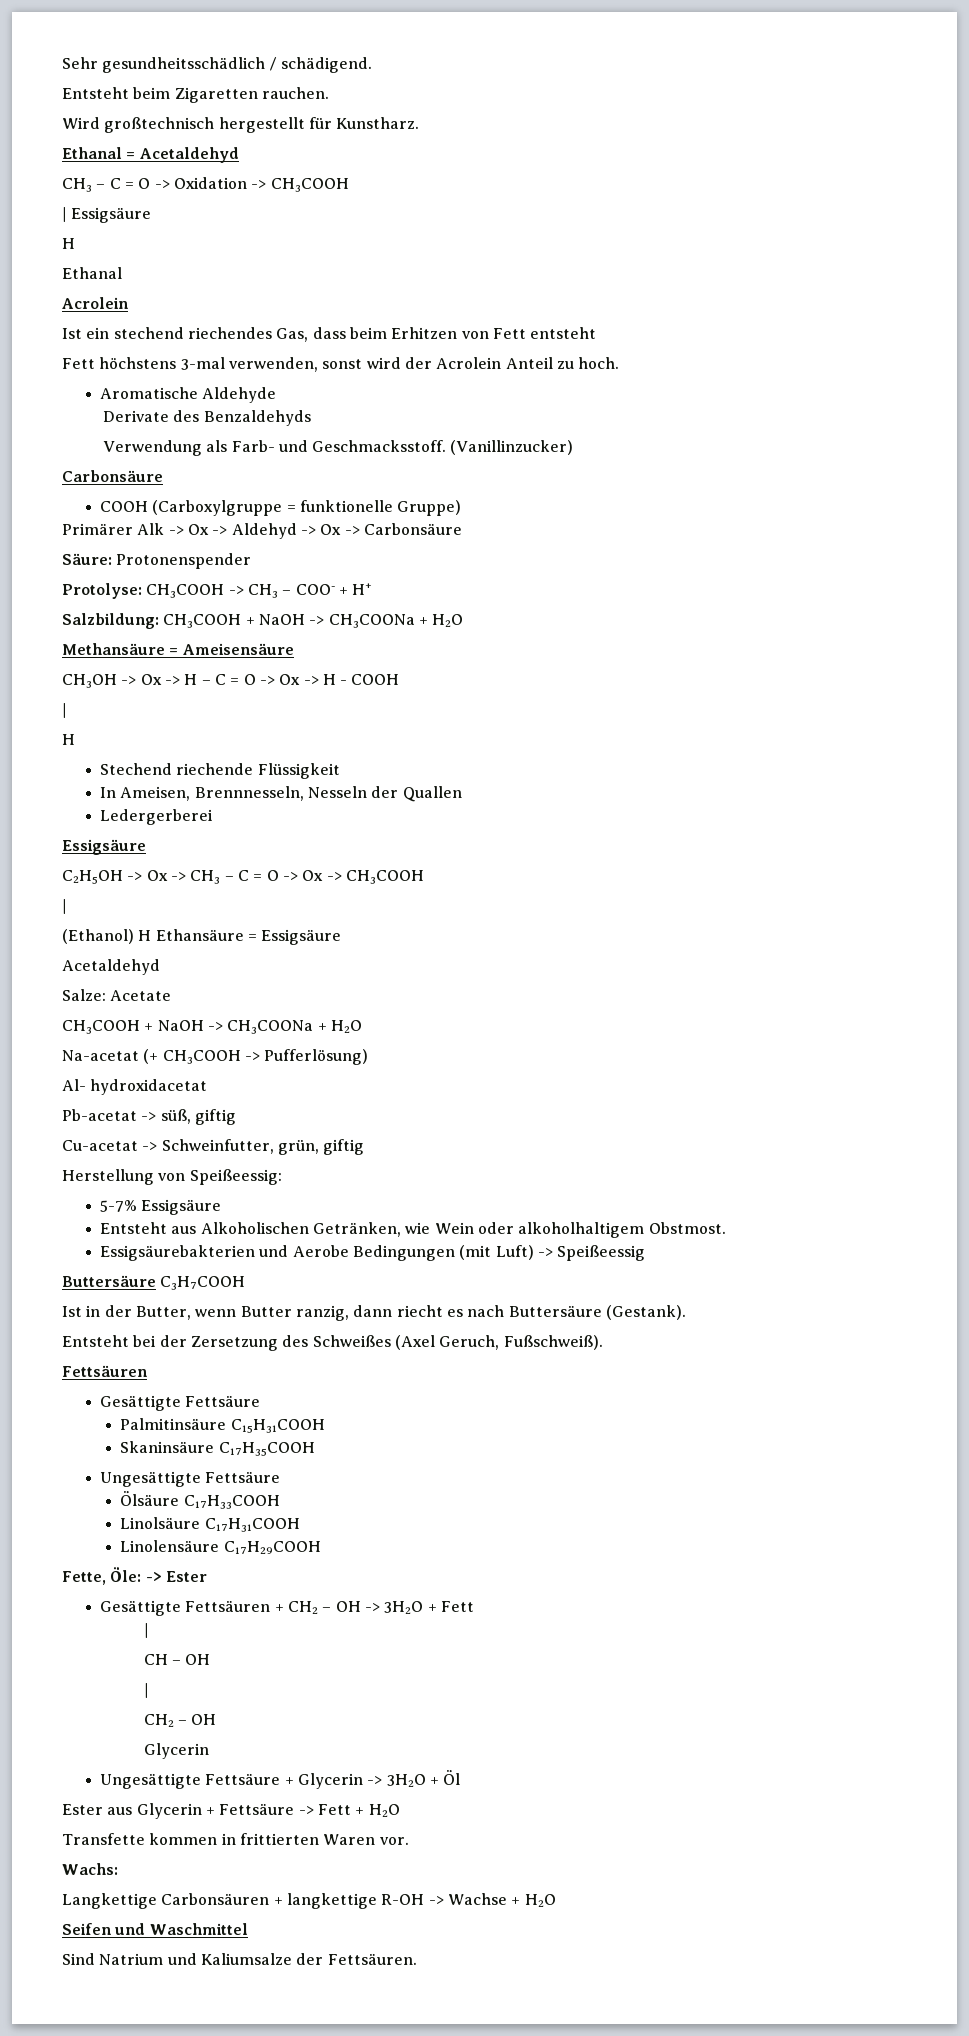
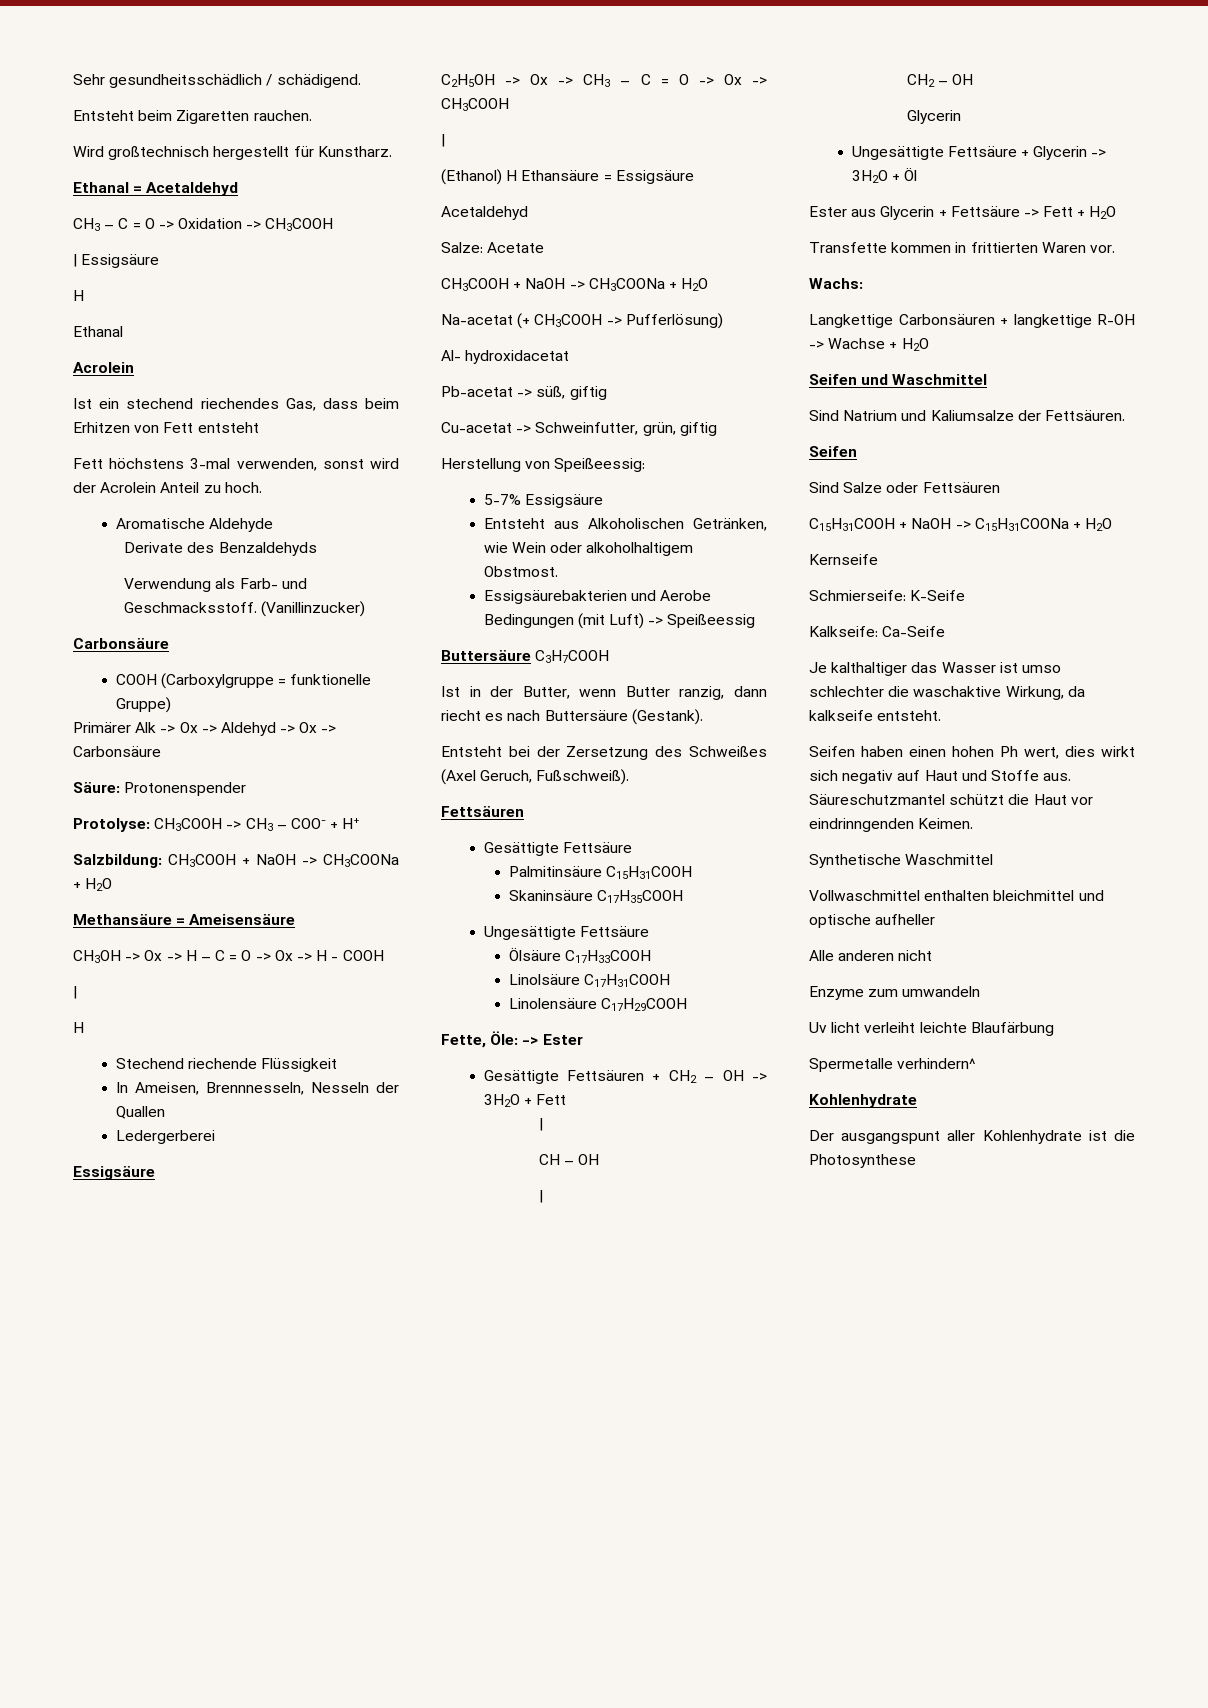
  Sind Natrium und Kaliumsalze der Fettsäuren.
+ Seifen
+ Sind Salze oder Fettsäuren
+ C15H31COOH + NaOH -> C15H31COONa + H2O
+ Kernseife
+ Schmierseife: K-Seife
+ Kalkseife: Ca-Seife
+ Je kalthaltiger das Wasser ist umso schlechter die waschaktive Wirkung, da kalkseife entsteht.
+ Seifen haben einen hohen Ph wert, dies wirkt sich negativ auf Haut und Stoffe aus. Säureschutzmantel schützt die Haut vor eindrinngenden Keimen.
+ Synthetische Waschmittel
+ Vollwaschmittel enthalten bleichmittel und optische aufheller
+ Alle anderen nicht
+ Enzyme zum umwandeln
+ Uv licht verleiht leichte Blaufärbung
+ Spermetalle verhindern^
+ Kohlenhydrate
+ Der ausgangspunt aller Kohlenhydrate ist die Photosynthese

